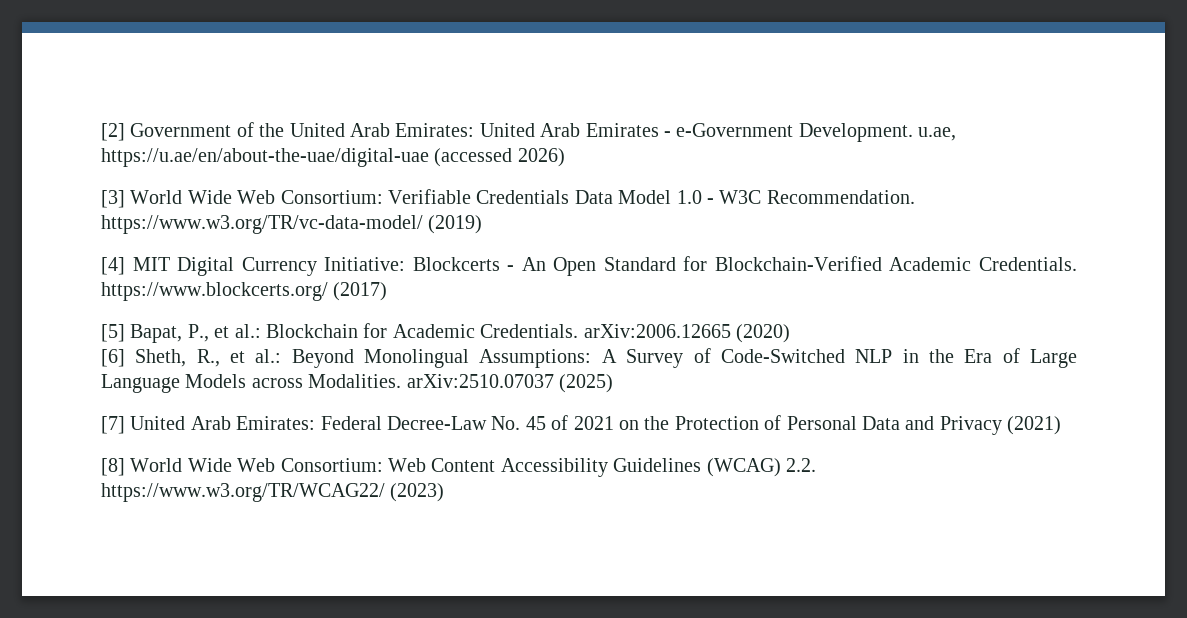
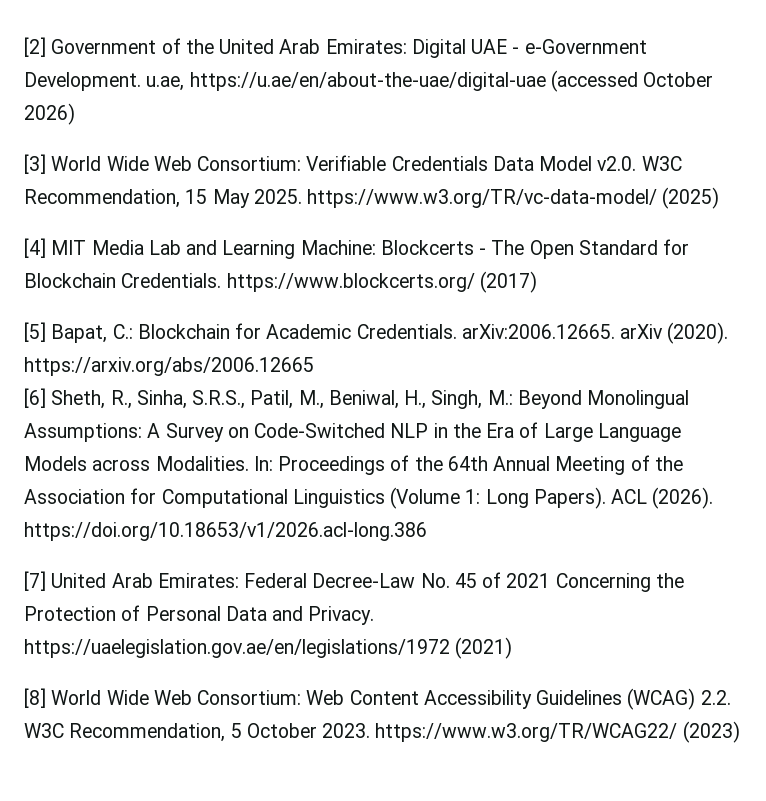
- [2] Government of the United Arab Emirates: United Arab Emirates - e-Government Development. u.ae, https://u.ae/en/about-the-uae/digital-uae (accessed 2026)
+ [2] Government of the United Arab Emirates: Digital UAE - e-Government Development. u.ae, https://u.ae/en/about-the-uae/digital-uae (accessed October 2026)
- [3] World Wide Web Consortium: Verifiable Credentials Data Model 1.0 - W3C Recommendation. https://www.w3.org/TR/vc-data-model/ (2019)
- [4] MIT Digital Currency Initiative: Blockcerts - An Open Standard for Blockchain-Verified Academic Credentials. https://www.blockcerts.org/ (2017)
+ [3] World Wide Web Consortium: Verifiable Credentials Data Model v2.0. W3C Recommendation, 15 May 2025. https://www.w3.org/TR/vc-data-model/ (2025)
+ [4] MIT Media Lab and Learning Machine: Blockcerts - The Open Standard for Blockchain Credentials. https://www.blockcerts.org/ (2017)
- [5] Bapat, P., et al.: Blockchain for Academic Credentials. arXiv:2006.12665 (2020)
+ [5] Bapat, C.: Blockchain for Academic Credentials. arXiv:2006.12665. arXiv (2020). https://arxiv.org/abs/2006.12665
- [6] Sheth, R., et al.: Beyond Monolingual Assumptions: A Survey of Code-Switched NLP in the Era of Large Language Models across Modalities. arXiv:2510.07037 (2025)
+ [6] Sheth, R., Sinha, S.R.S., Patil, M., Beniwal, H., Singh, M.: Beyond Monolingual Assumptions: A Survey on Code-Switched NLP in the Era of Large Language Models across Modalities. In: Proceedings of the 64th Annual Meeting of the Association for Computational Linguistics (Volume 1: Long Papers). ACL (2026). https://doi.org/10.18653/v1/2026.acl-long.386
- [7] United Arab Emirates: Federal Decree-Law No. 45 of 2021 on the Protection of Personal Data and Privacy (2021)
+ [7] United Arab Emirates: Federal Decree-Law No. 45 of 2021 Concerning the Protection of Personal Data and Privacy. https://uaelegislation.gov.ae/en/legislations/1972 (2021)
- [8] World Wide Web Consortium: Web Content Accessibility Guidelines (WCAG) 2.2. https://www.w3.org/TR/WCAG22/ (2023)
+ [8] World Wide Web Consortium: Web Content Accessibility Guidelines (WCAG) 2.2. W3C Recommendation, 5 October 2023. https://www.w3.org/TR/WCAG22/ (2023)

